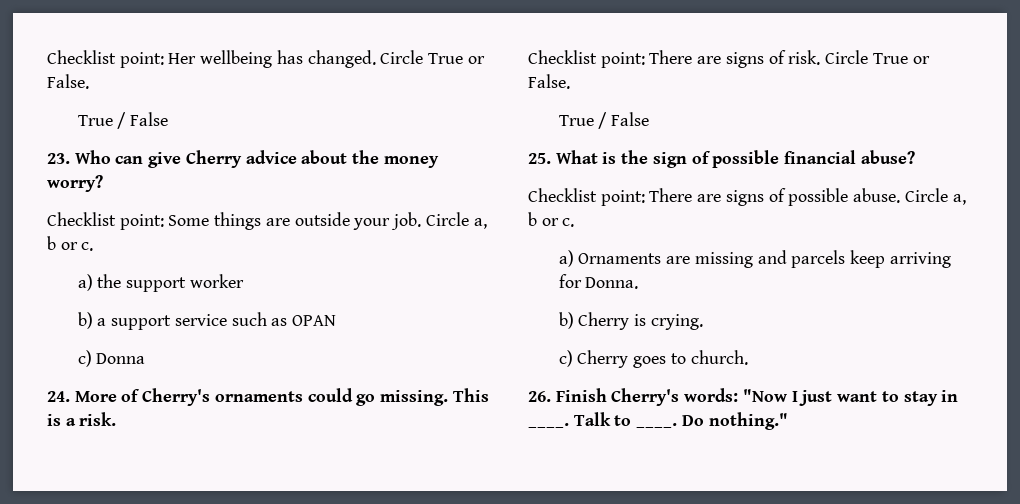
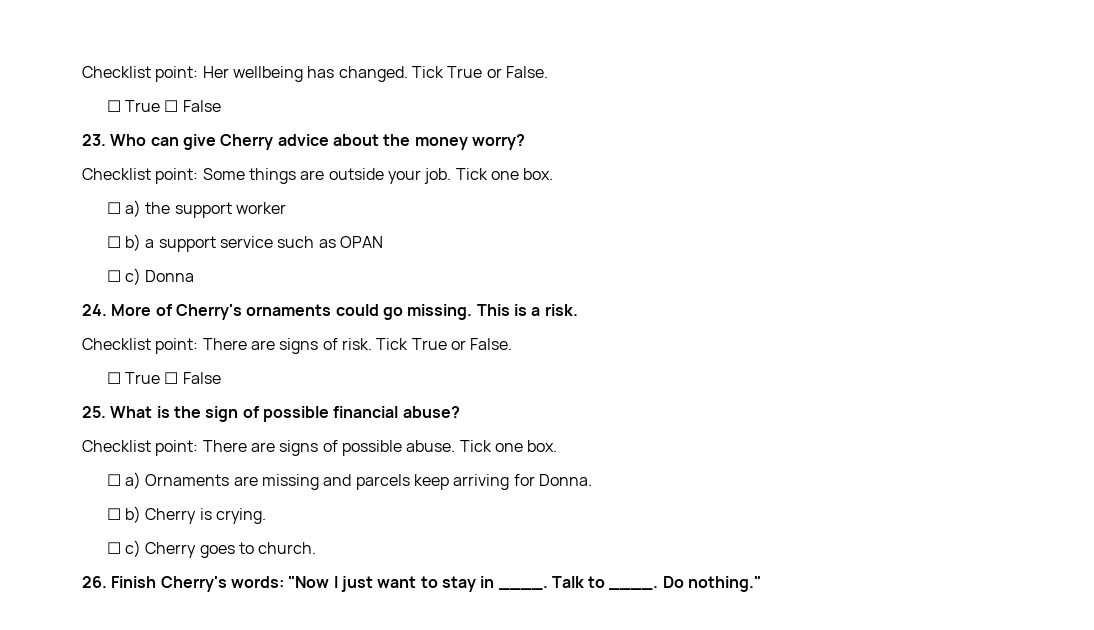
- Checklist point: Her wellbeing has changed. Circle True or False.
- True / False
+ Checklist point: Her wellbeing has changed. Tick True or False.
+ ☐ True ☐ False
- Checklist point: Some things are outside your job. Circle a, b or c.
- a) the support worker
+ Checklist point: Some things are outside your job. Tick one box.
+ ☐ a) the support worker
- b) a support service such as OPAN
+ ☐ b) a support service such as OPAN
- c) Donna
+ ☐ c) Donna
- Checklist point: There are signs of risk. Circle True or False.
- True / False
+ Checklist point: There are signs of risk. Tick True or False.
+ ☐ True ☐ False
- Checklist point: There are signs of possible abuse. Circle a, b or c.
- a) Ornaments are missing and parcels keep arriving for Donna.
+ Checklist point: There are signs of possible abuse. Tick one box.
+ ☐ a) Ornaments are missing and parcels keep arriving for Donna.
- b) Cherry is crying.
+ ☐ b) Cherry is crying.
- c) Cherry goes to church.
+ ☐ c) Cherry goes to church.

